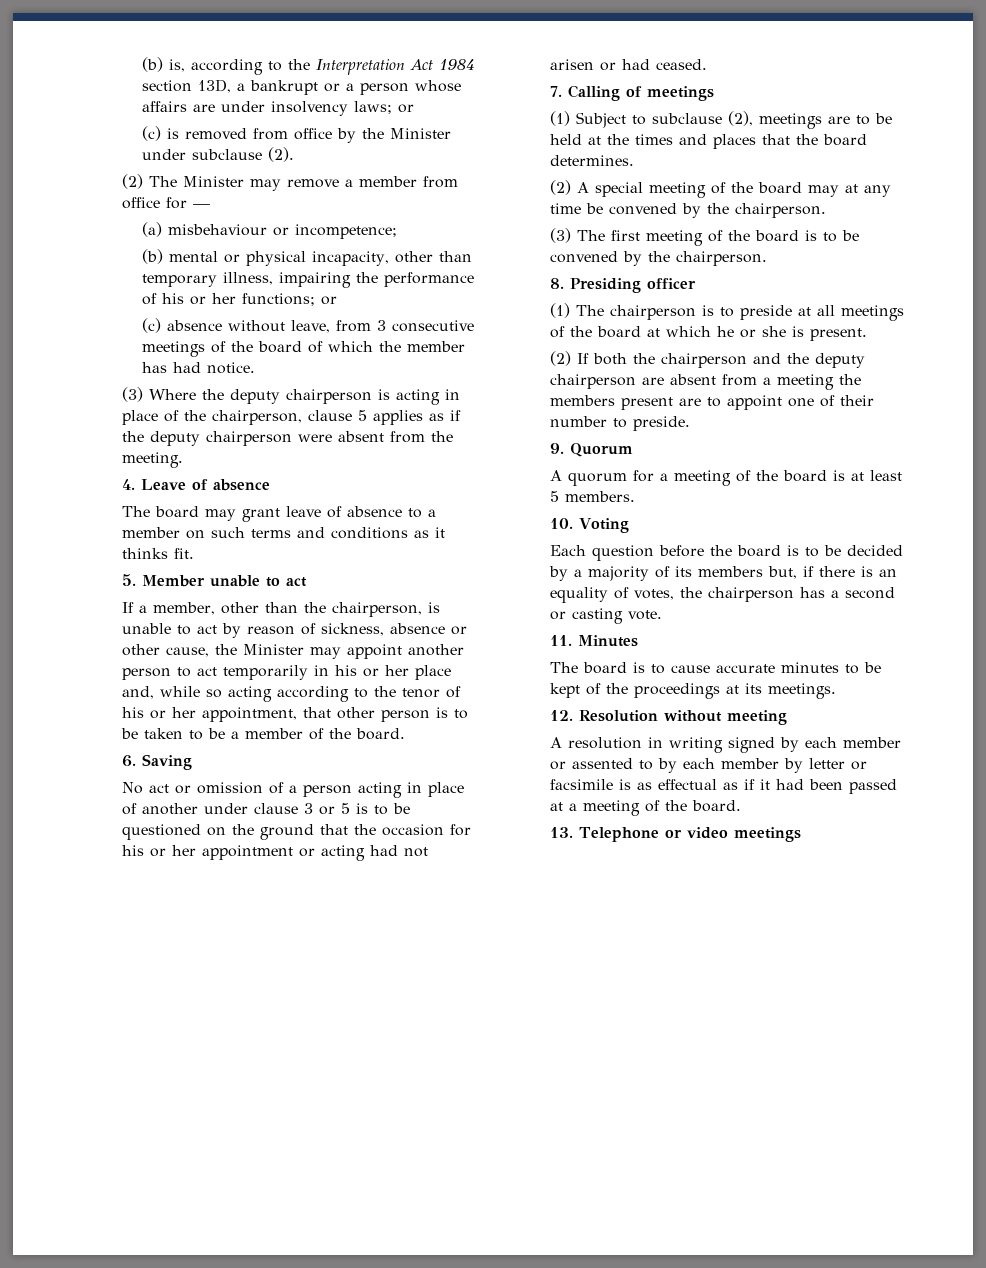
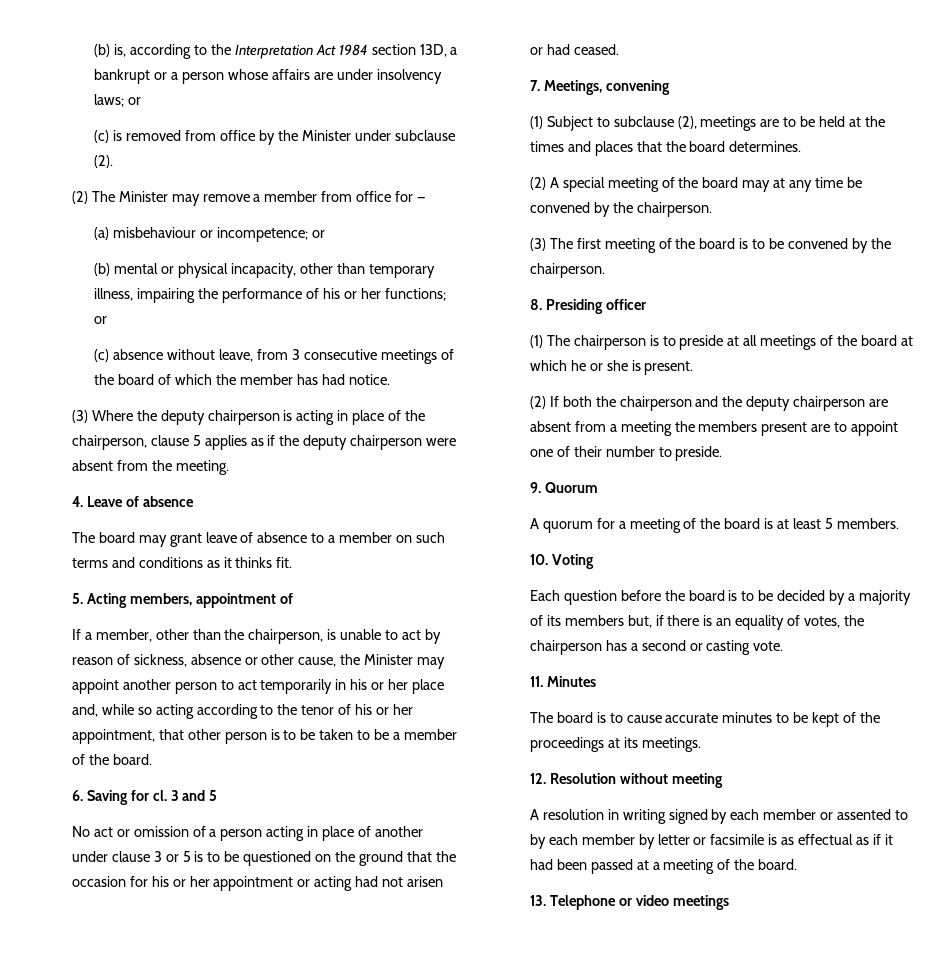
- (a) misbehaviour or incompetence;
+ (a) misbehaviour or incompetence; or
- 5. Member unable to act
+ 5. Acting members, appointment of
- 6. Saving
+ 6. Saving for cl. 3 and 5
- 7. Calling of meetings
+ 7. Meetings, convening

